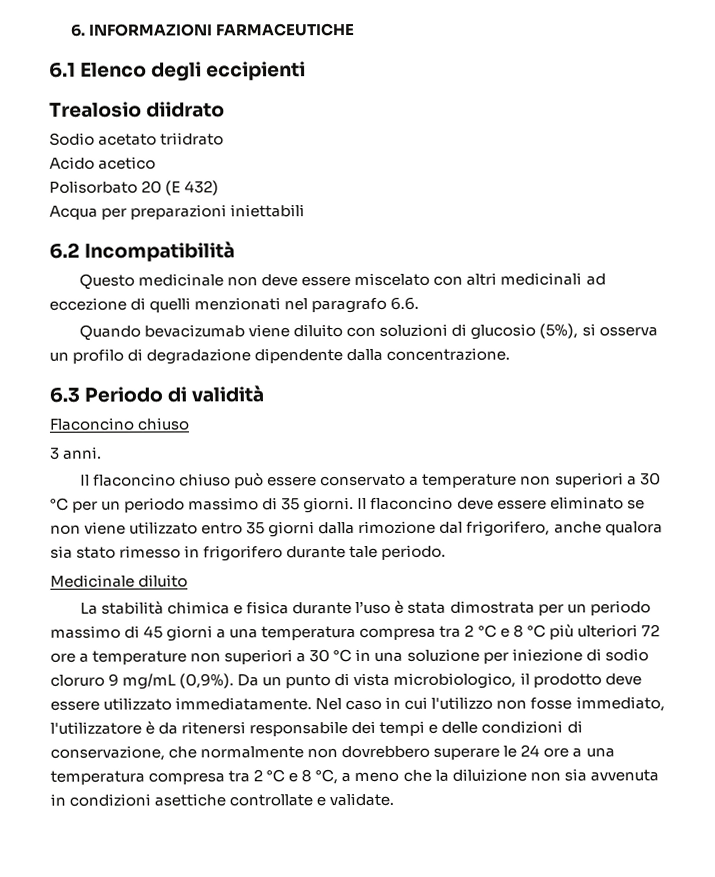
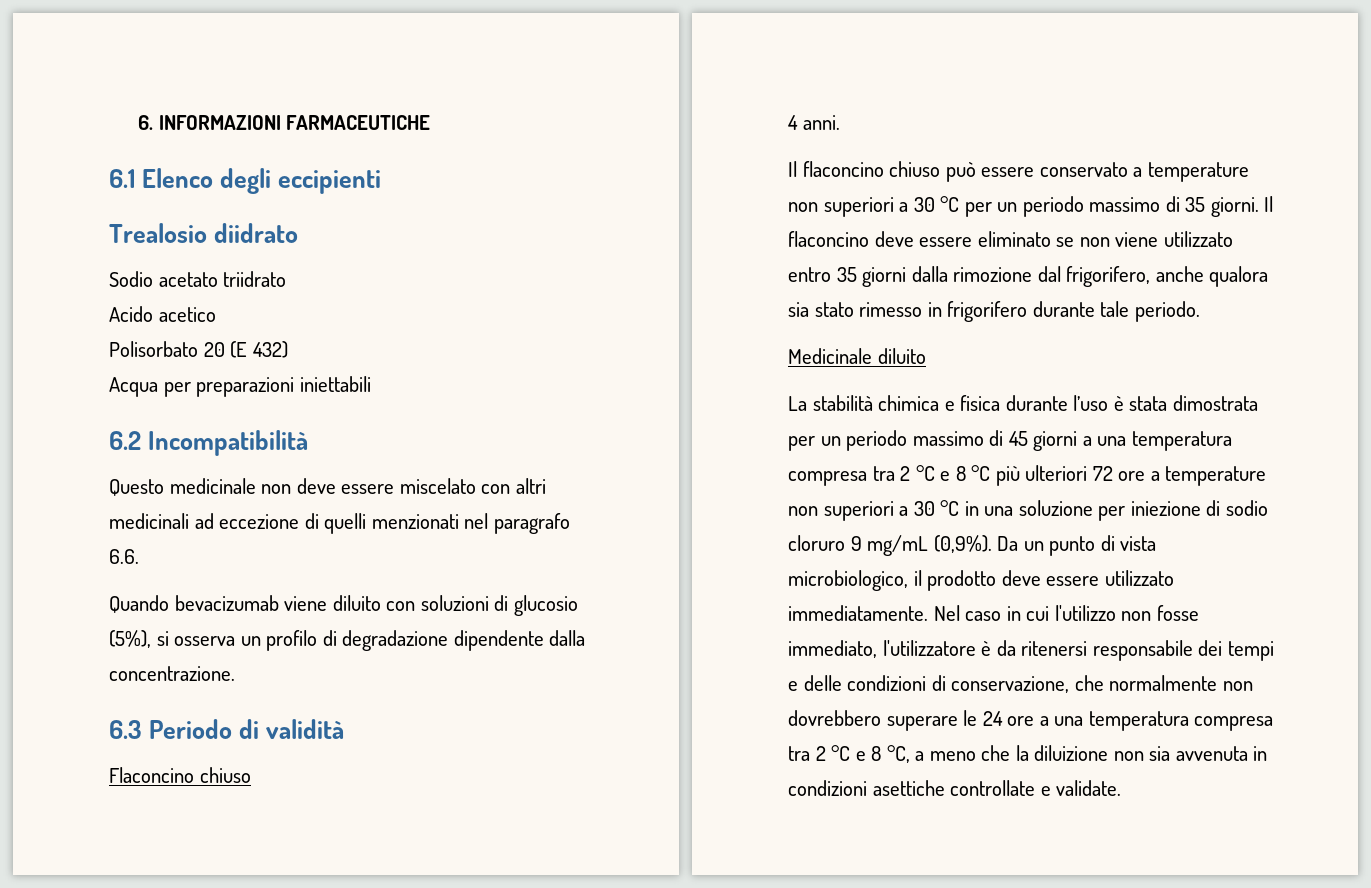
- 3 anni.
+ 4 anni.

